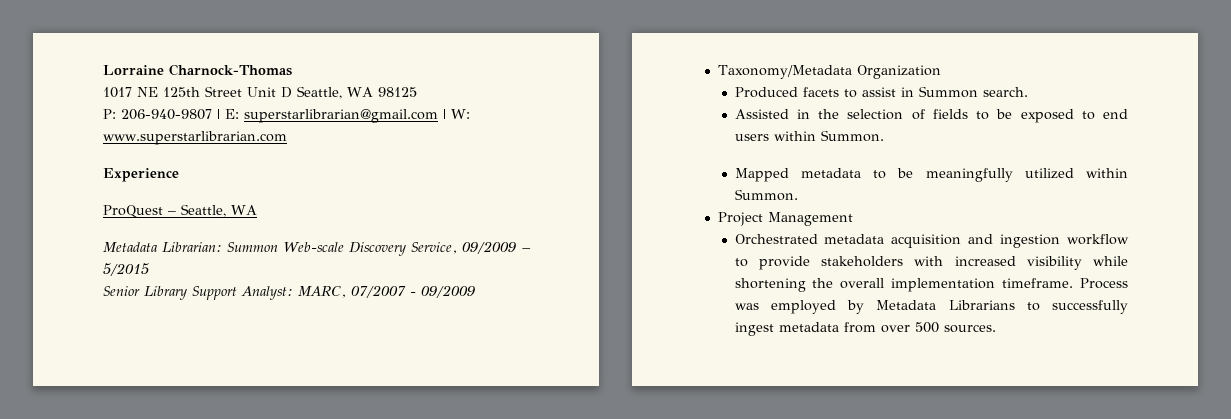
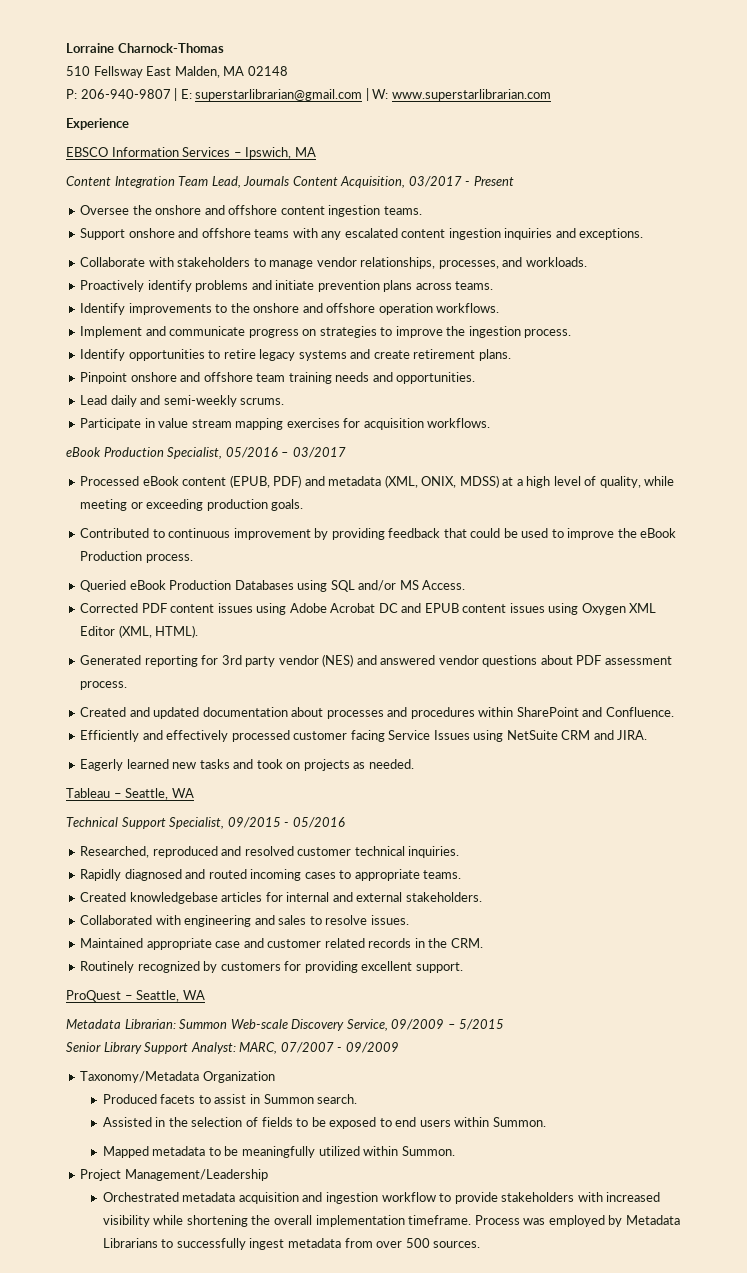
- 1017 NE 125th Street Unit D Seattle, WA 98125
+ 510 Fellsway East Malden, MA 02148
+ EBSCO Information Services – Ipswich, MA
+ Content Integration Team Lead, Journals Content Acquisition, 03/2017 - Present
+ Oversee the onshore and offshore content ingestion teams.
+ Support onshore and offshore teams with any escalated content ingestion inquiries and exceptions.
+ Collaborate with stakeholders to manage vendor relationships, processes, and workloads.
+ Proactively identify problems and initiate prevention plans across teams.
+ Identify improvements to the onshore and offshore operation workflows.
+ Implement and communicate progress on strategies to improve the ingestion process.
+ Identify opportunities to retire legacy systems and create retirement plans.
+ Pinpoint onshore and offshore team training needs and opportunities.
+ Lead daily and semi-weekly scrums.
+ Participate in value stream mapping exercises for acquisition workflows.
+ eBook Production Specialist, 05/2016 – 03/2017
+ Processed eBook content (EPUB, PDF) and metadata (XML, ONIX, MDSS) at a high level of quality, while meeting or exceeding production goals.
+ Contributed to continuous improvement by providing feedback that could be used to improve the eBook Production process.
+ Queried eBook Production Databases using SQL and/or MS Access.
+ Corrected PDF content issues using Adobe Acrobat DC and EPUB content issues using Oxygen XML Editor (XML, HTML).
+ Generated reporting for 3rd party vendor (NES) and answered vendor questions about PDF assessment process.
+ Created and updated documentation about processes and procedures within SharePoint and Confluence.
+ Efficiently and effectively processed customer facing Service Issues using NetSuite CRM and JIRA.
+ Eagerly learned new tasks and took on projects as needed.
+ Tableau – Seattle, WA
+ Technical Support Specialist, 09/2015 - 05/2016
+ Researched, reproduced and resolved customer technical inquiries.
+ Rapidly diagnosed and routed incoming cases to appropriate teams.
+ Created knowledgebase articles for internal and external stakeholders.
+ Collaborated with engineering and sales to resolve issues.
+ Maintained appropriate case and customer related records in the CRM.
+ Routinely recognized by customers for providing excellent support.
- Project Management
+ Project Management/Leadership

